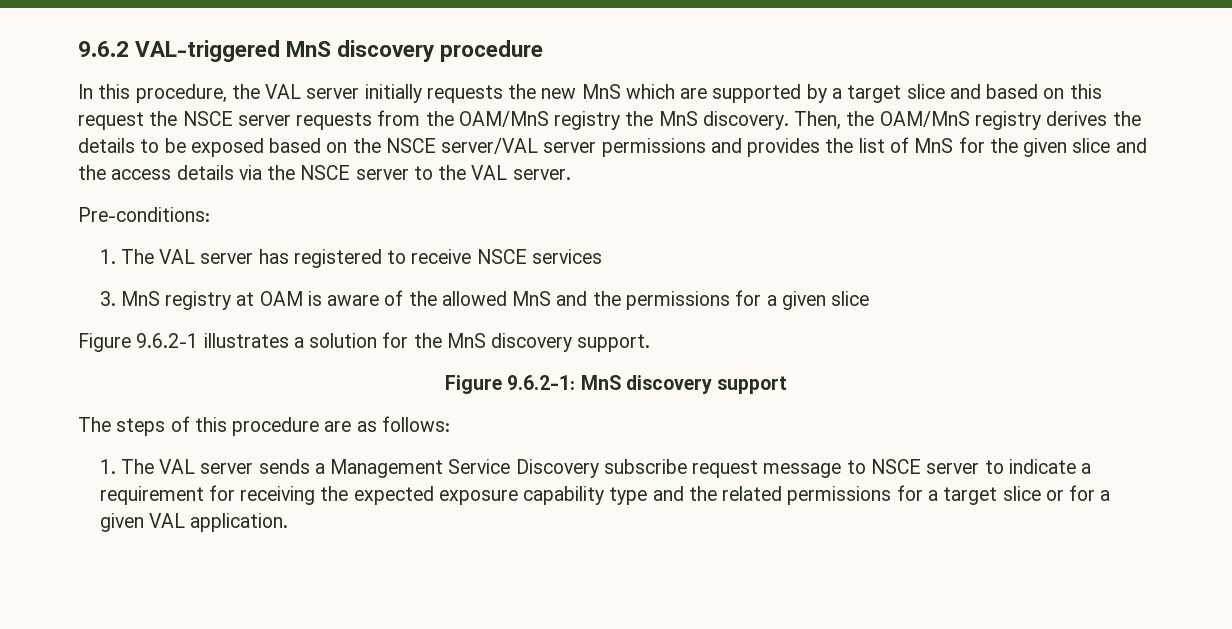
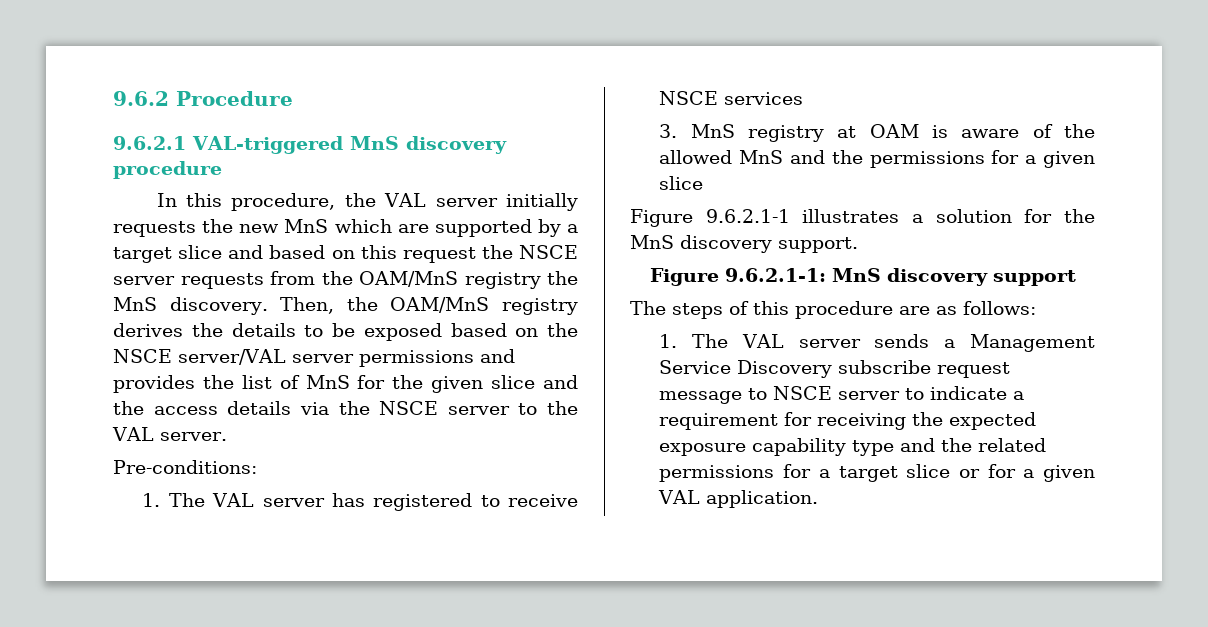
- 9.6.2 VAL-triggered MnS discovery procedure
+ 9.6.2 Procedure
+ 9.6.2.1 VAL-triggered MnS discovery procedure
- Figure 9.6.2-1 illustrates a solution for the MnS discovery support.
+ Figure 9.6.2.1-1 illustrates a solution for the MnS discovery support.
- Figure 9.6.2-1: MnS discovery support
+ Figure 9.6.2.1-1: MnS discovery support

